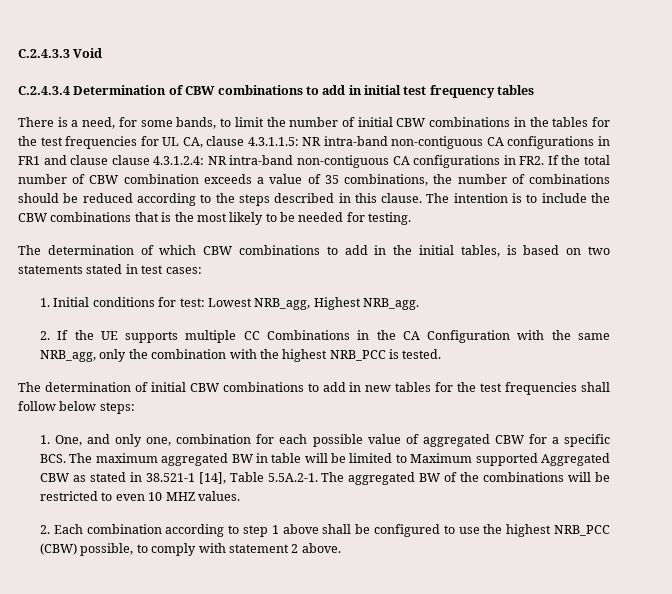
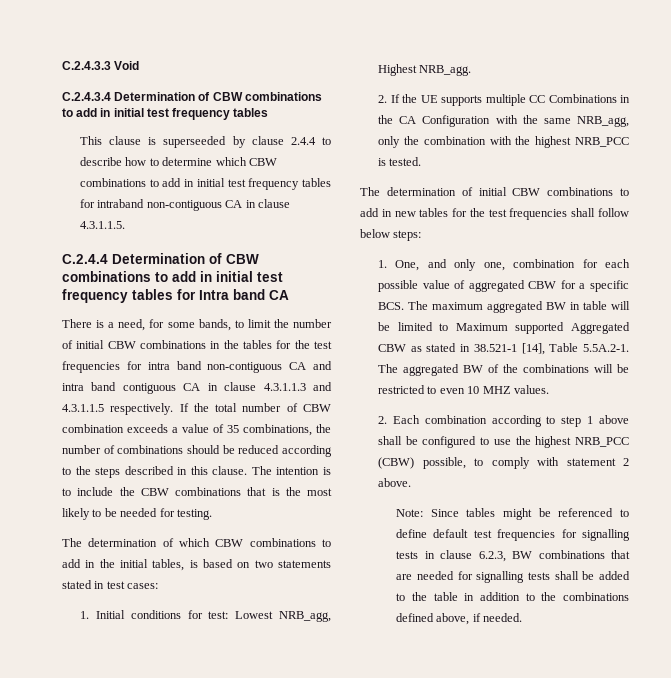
+ This clause is superseeded by clause 2.4.4 to describe how to determine which CBW combinations to add in initial test frequency tables for intraband non-contiguous CA in clause 4.3.1.1.5.
+ C.2.4.4 Determination of CBW combinations to add in initial test frequency tables for Intra band CA
- There is a need, for some bands, to limit the number of initial CBW combinations in the tables for the test frequencies for UL CA, clause 4.3.1.1.5: NR intra-band non-contiguous CA configurations in FR1 and clause clause 4.3.1.2.4: NR intra-band non-contiguous CA configurations in FR2. If the total number of CBW combination exceeds a value of 35 combinations, the number of combinations should be reduced according to the steps described in this clause.
+ There is a need, for some bands, to limit the number of initial CBW combinations in the tables for the test frequencies for intra band non-contiguous CA and intra band contiguous CA in clause 4.3.1.1.3 and 4.3.1.1.5 respectively. If the total number of CBW combination exceeds a value of 35 combinations, the number of combinations should be reduced according to the steps described in this clause.
+ Note: Since tables might be referenced to define default test frequencies for signalling tests in clause 6.2.3, BW combinations that are needed for signalling tests shall be added to the table in addition to the combinations defined above, if needed.

